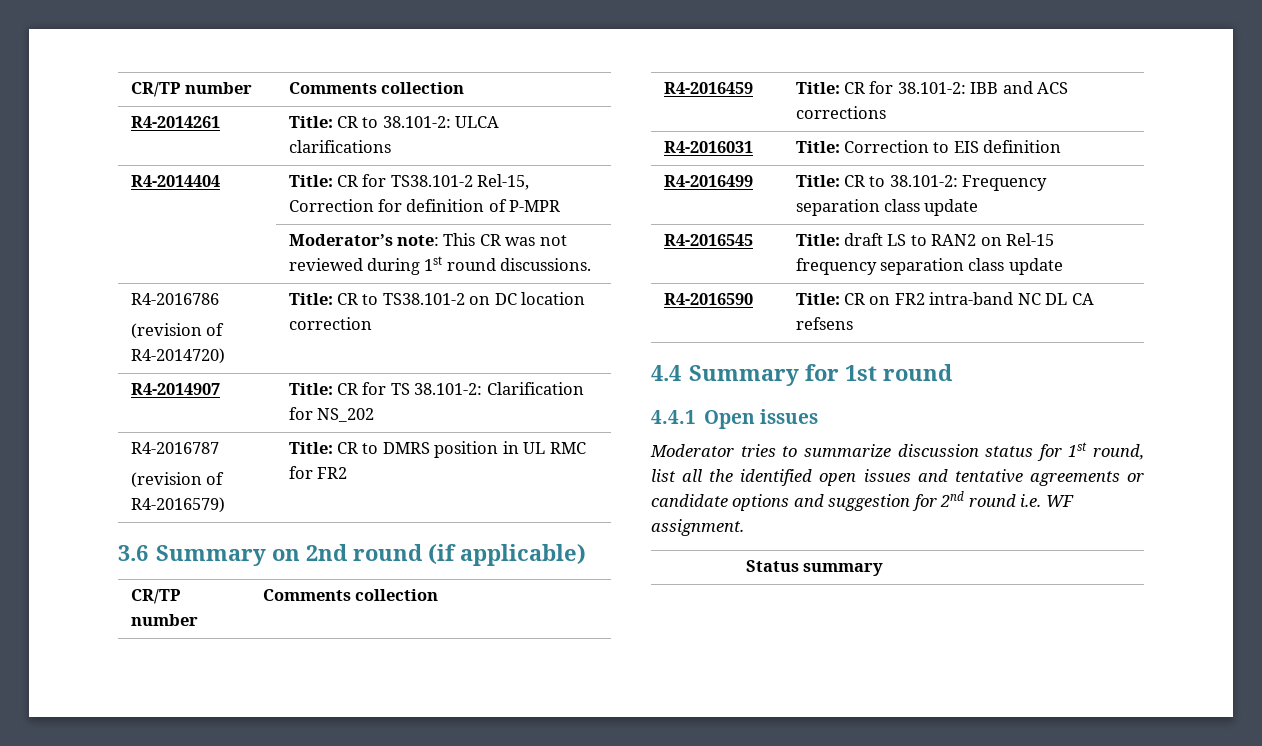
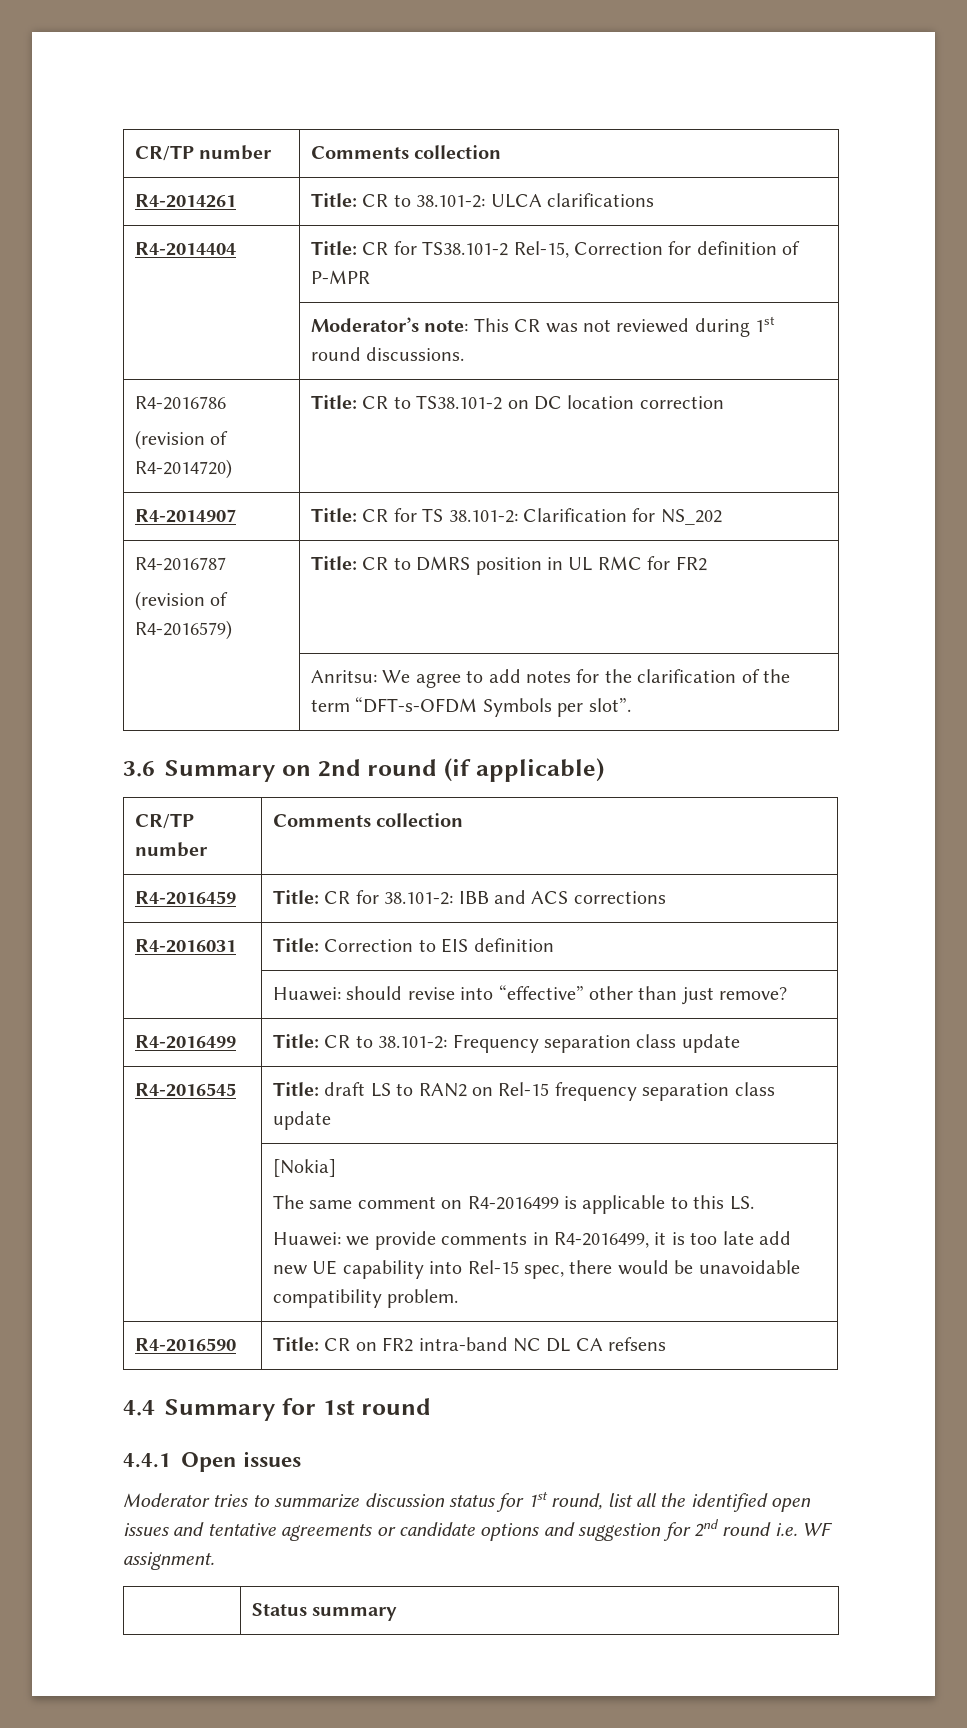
+ | Anritsu: We agree to add notes for the clarification of the term “DFT-s-OFDM Symbols per slot”.
+ | Huawei: should revise into “effective” other than just remove?
+ | [Nokia]
+ The same comment on R4-2016499 is applicable to this LS.
+ Huawei: we provide comments in R4-2016499, it is too late add new UE capability into Rel-15 spec, there would be unavoidable compatibility problem.

